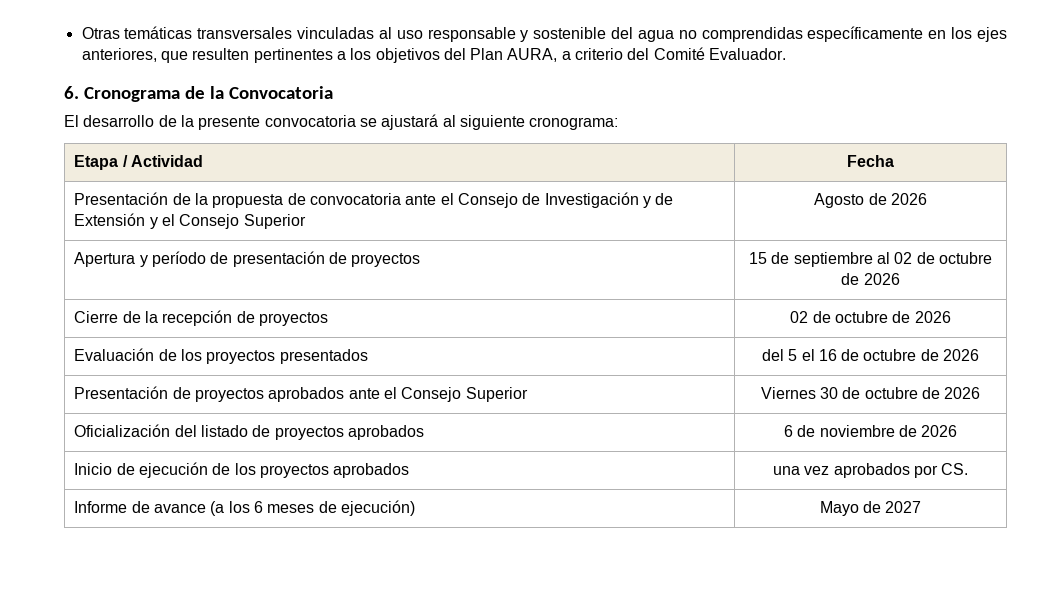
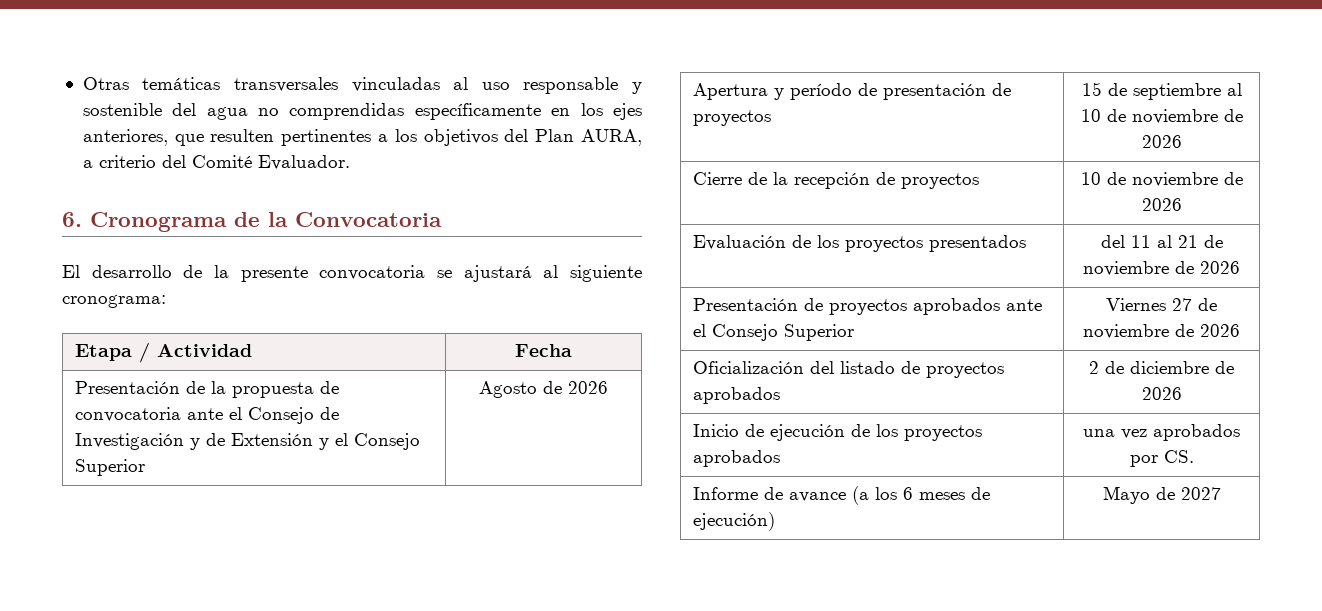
- Apertura y período de presentación de proyectos | 15 de septiembre al 02 de octubre de 2026
+ Apertura y período de presentación de proyectos | 15 de septiembre al 10 de noviembre de 2026
- Cierre de la recepción de proyectos | 02 de octubre de 2026
+ Cierre de la recepción de proyectos | 10 de noviembre de 2026
- Evaluación de los proyectos presentados | del 5 el 16 de octubre de 2026
+ Evaluación de los proyectos presentados | del 11 al 21 de noviembre de 2026
- Presentación de proyectos aprobados ante el Consejo Superior | Viernes 30 de octubre de 2026
+ Presentación de proyectos aprobados ante el Consejo Superior | Viernes 27 de noviembre de 2026
- Oficialización del listado de proyectos aprobados | 6 de noviembre de 2026
+ Oficialización del listado de proyectos aprobados | 2 de diciembre de 2026

